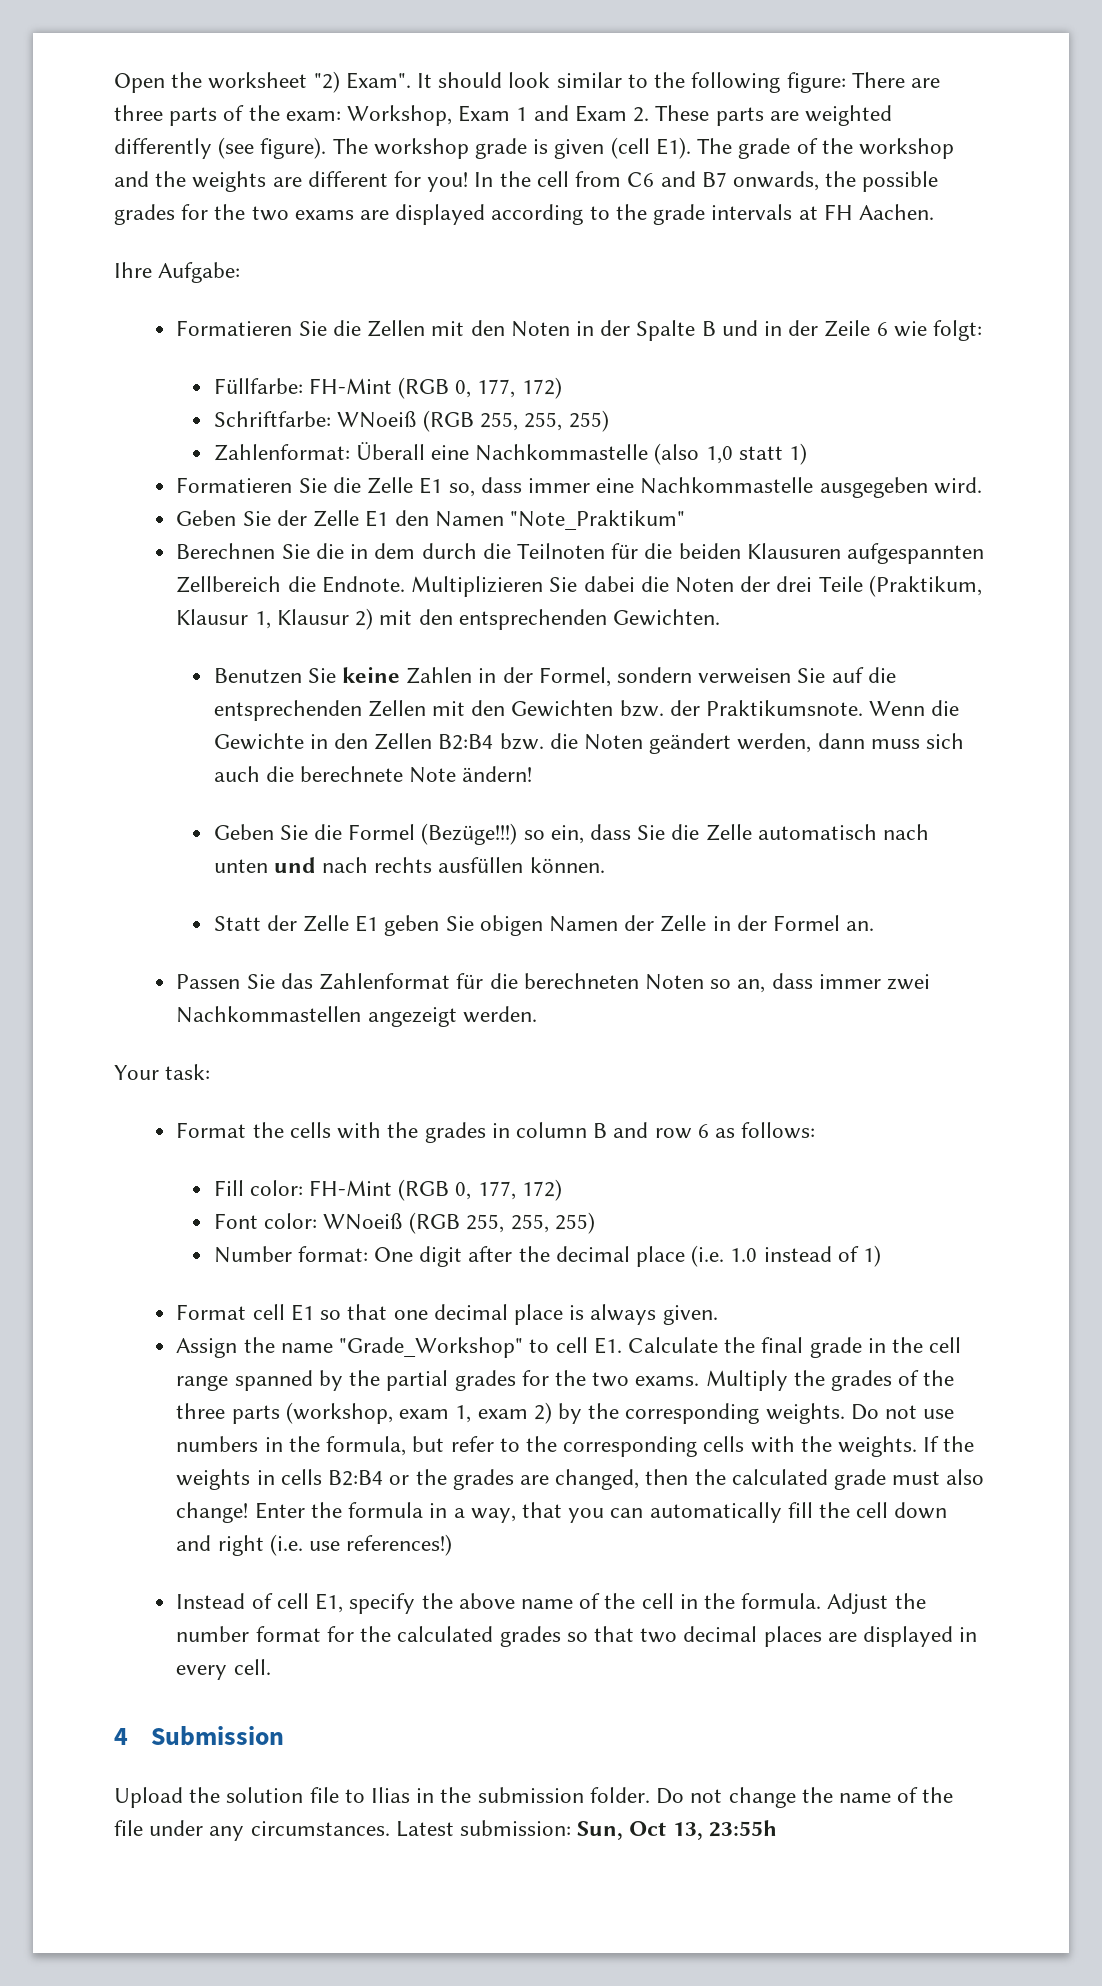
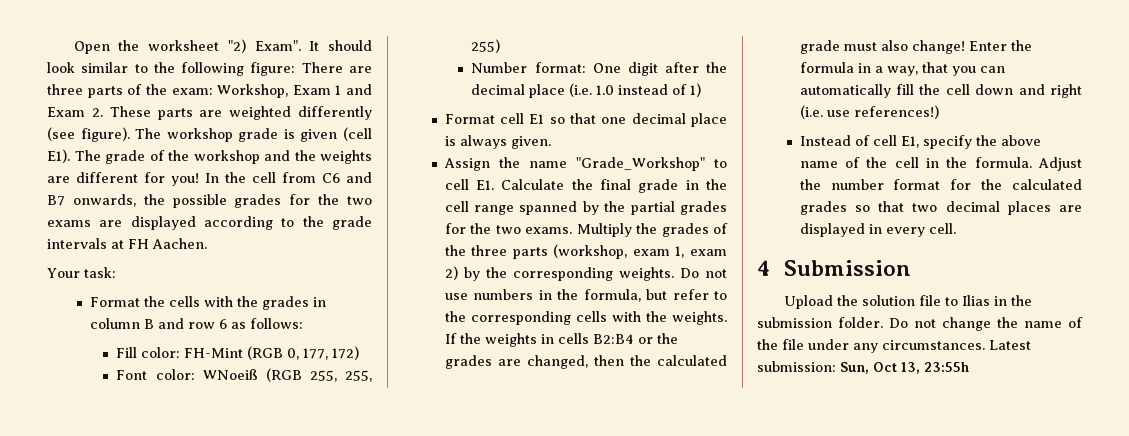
- Ihre Aufgabe:
- Formatieren Sie die Zellen mit den Noten in der Spalte B und in der Zeile 6 wie folgt:
- Füllfarbe: FH-Mint (RGB 0, 177, 172)
- Schriftfarbe: WNoeiß (RGB 255, 255, 255)
- Zahlenformat: Überall eine Nachkommastelle (also 1,0 statt 1)
- Formatieren Sie die Zelle E1 so, dass immer eine Nachkommastelle ausgegeben wird.
- Geben Sie der Zelle E1 den Namen "Note_Praktikum"
- Berechnen Sie die in dem durch die Teilnoten für die beiden Klausuren aufgespannten Zellbereich die Endnote. Multiplizieren Sie dabei die Noten der drei Teile (Praktikum, Klausur 1, Klausur 2) mit den entsprechenden Gewichten.
- Benutzen Sie keine Zahlen in der Formel, sondern verweisen Sie auf die entsprechenden Zellen mit den Gewichten bzw. der Praktikumsnote. Wenn die Gewichte in den Zellen B2:B4 bzw. die Noten geändert werden, dann muss sich auch die berechnete Note ändern!
- Geben Sie die Formel (Bezüge!!!) so ein, dass Sie die Zelle automatisch nach unten und nach rechts ausfüllen können.
- Statt der Zelle E1 geben Sie obigen Namen der Zelle in der Formel an.
- Passen Sie das Zahlenformat für die berechneten Noten so an, dass immer zwei Nachkommastellen angezeigt werden.

